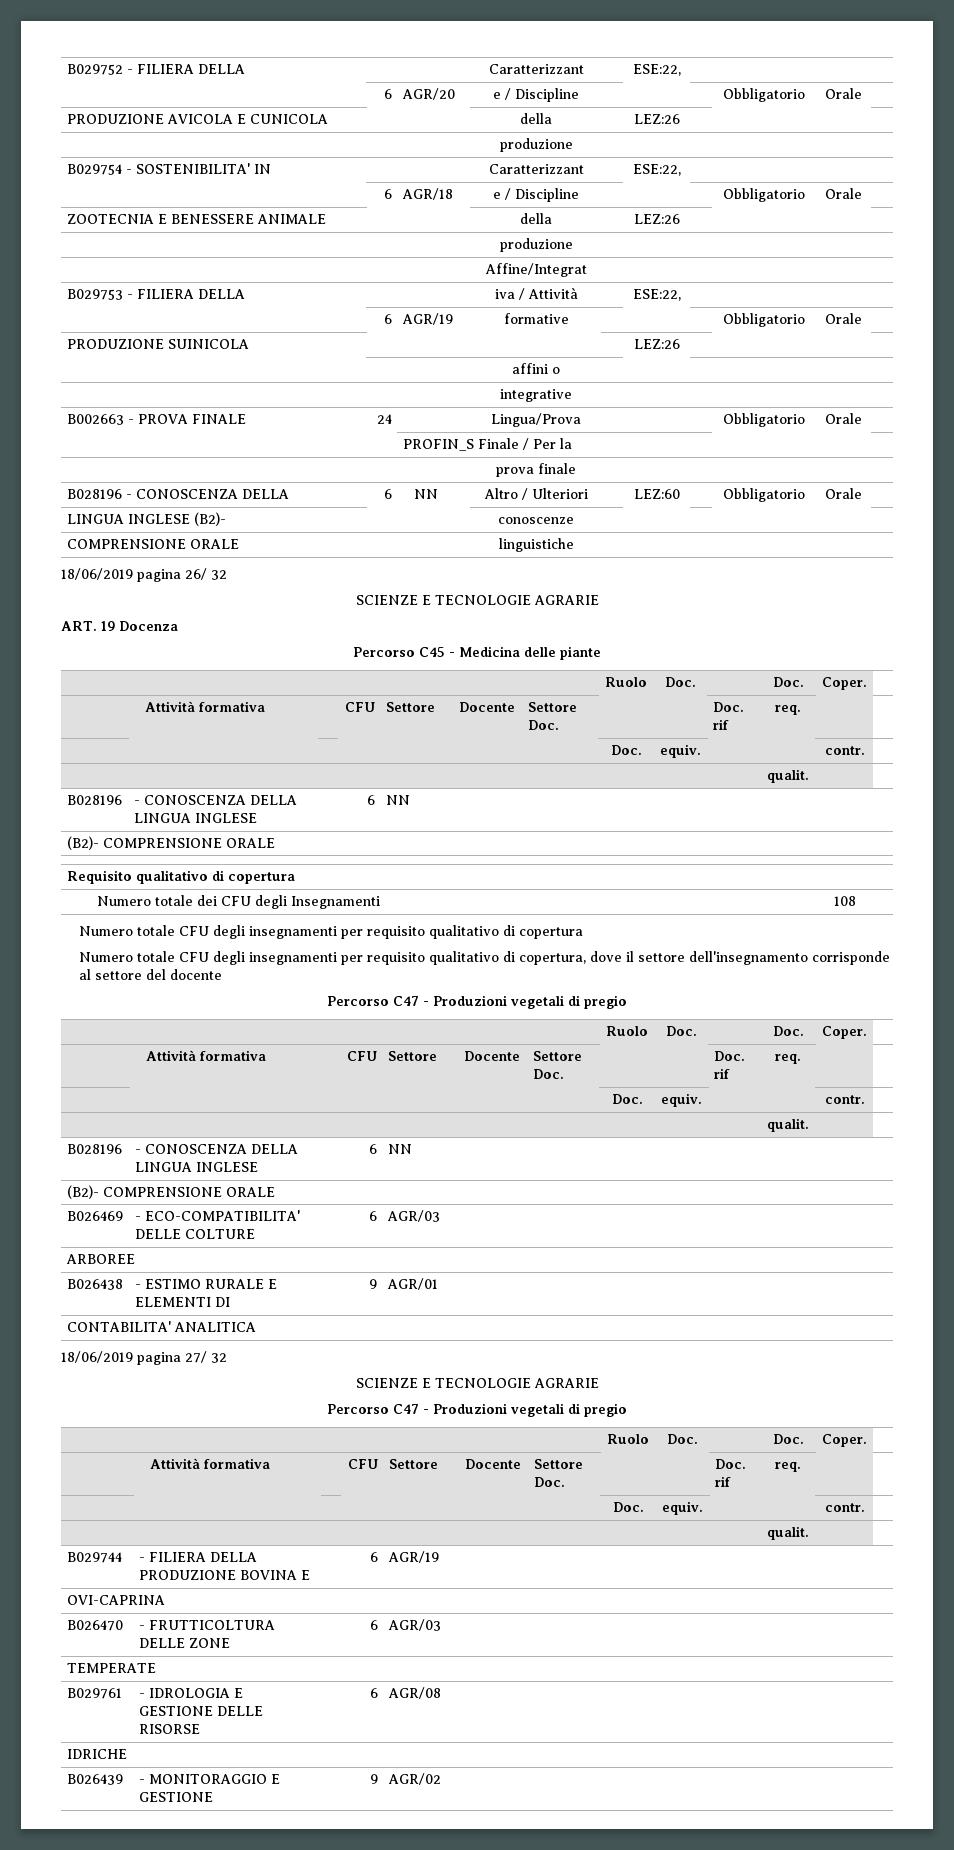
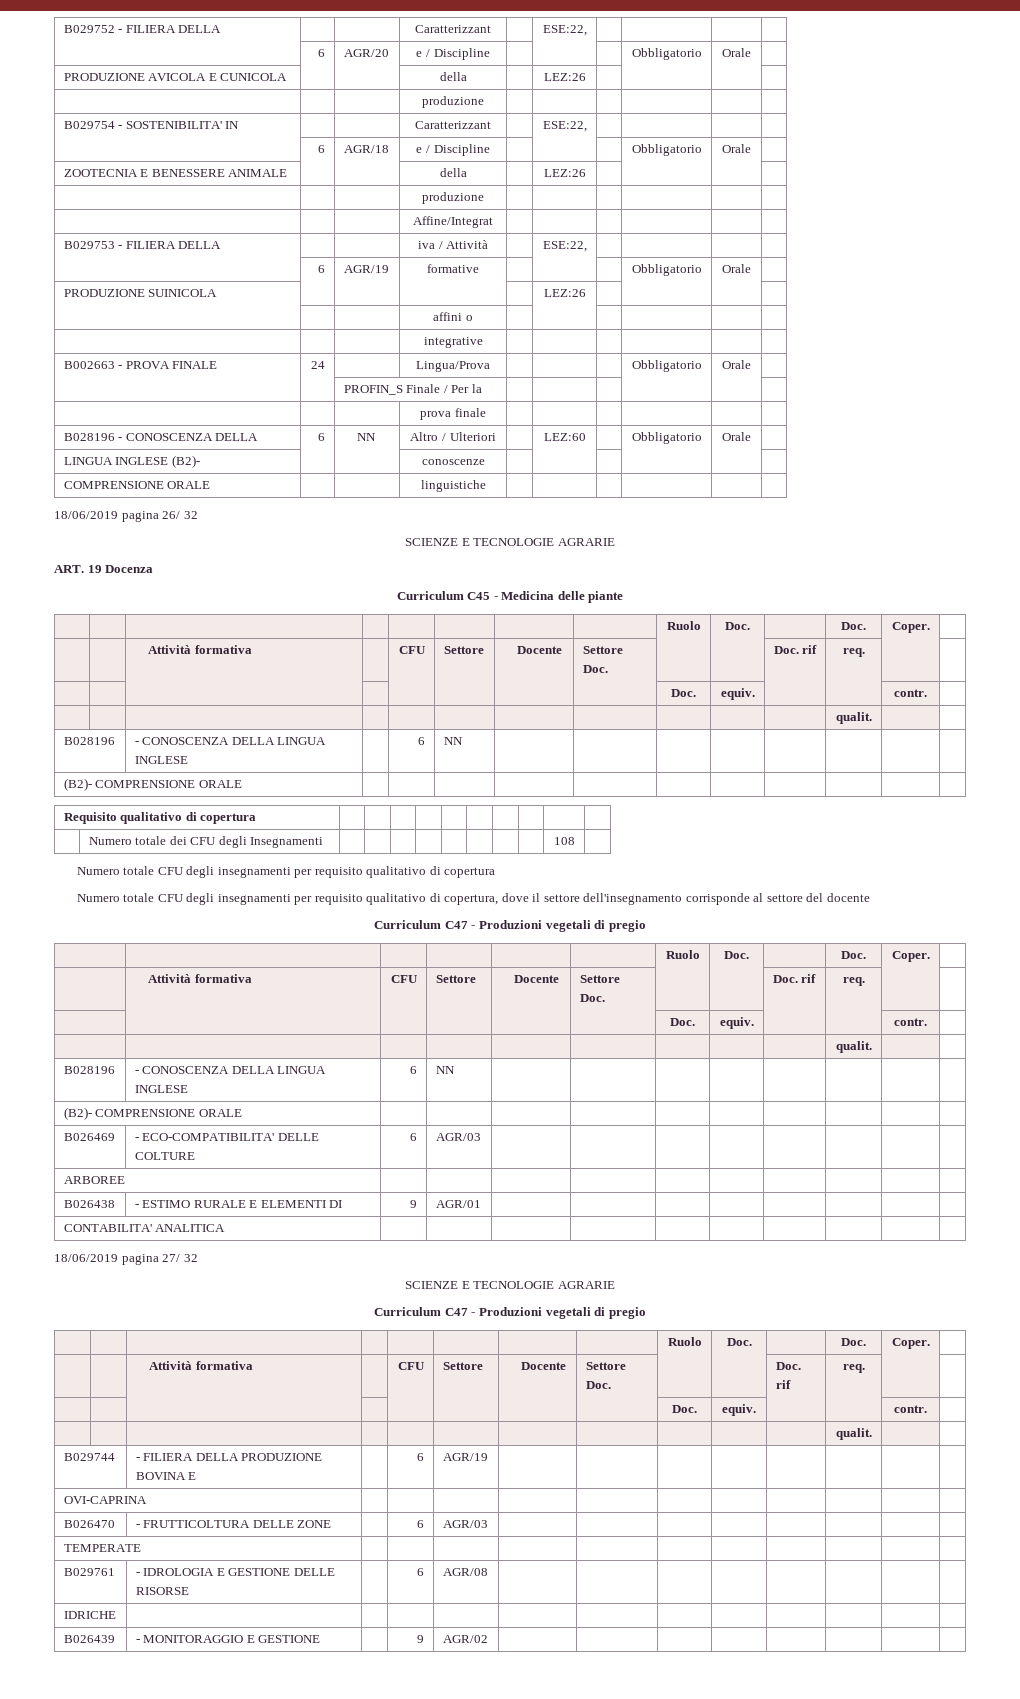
- Percorso C45 - Medicina delle piante
+ Curriculum C45 - Medicina delle piante
  Numero totale CFU degli insegnamenti per requisito qualitativo di copertura, dove il settore dell'insegnamento corrisponde al settore del docente
- Percorso C47 - Produzioni vegetali di pregio
+ Curriculum C47 - Produzioni vegetali di pregio
  18/06/2019 pagina 27/ 32
  SCIENZE E TECNOLOGIE AGRARIE
- Percorso C47 - Produzioni vegetali di pregio
+ Curriculum C47 - Produzioni vegetali di pregio

